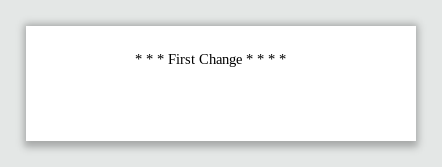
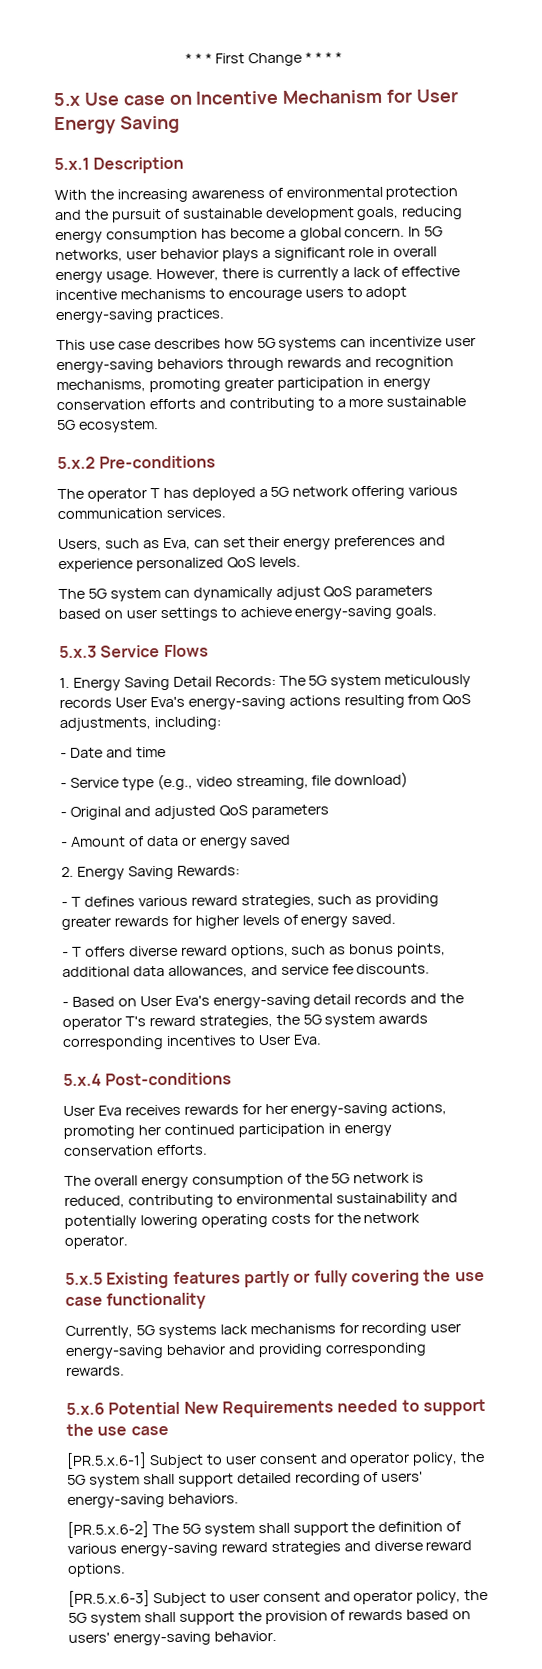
+ 5.x Use case on Incentive Mechanism for User Energy Saving
+ 5.x.1 Description
+ With the increasing awareness of environmental protection and the pursuit of sustainable development goals, reducing energy consumption has become a global concern. In 5G networks, user behavior plays a significant role in overall energy usage. However, there is currently a lack of effective incentive mechanisms to encourage users to adopt energy-saving practices.
+ This use case describes how 5G systems can incentivize user energy-saving behaviors through rewards and recognition mechanisms, promoting greater participation in energy conservation efforts and contributing to a more sustainable 5G ecosystem.
+ 5.x.2 Pre-conditions
+ The operator T has deployed a 5G network offering various communication services.
+ Users, such as Eva, can set their energy preferences and experience personalized QoS levels.
+ The 5G system can dynamically adjust QoS parameters based on user settings to achieve energy-saving goals.
+ 5.x.3 Service Flows
+ 1. Energy Saving Detail Records: The 5G system meticulously records User Eva's energy-saving actions resulting from QoS adjustments, including:
+ - Date and time
+ - Service type (e.g., video streaming, file download)
+ - Original and adjusted QoS parameters
+ - Amount of data or energy saved
+ 2. Energy Saving Rewards:
+ - T defines various reward strategies, such as providing greater rewards for higher levels of energy saved.
+ - T offers diverse reward options, such as bonus points, additional data allowances, and service fee discounts.
+ - Based on User Eva's energy-saving detail records and the operator T's reward strategies, the 5G system awards corresponding incentives to User Eva.
+ 5.x.4 Post-conditions
+ User Eva receives rewards for her energy-saving actions, promoting her continued participation in energy conservation efforts.
+ The overall energy consumption of the 5G network is reduced, contributing to environmental sustainability and potentially lowering operating costs for the network operator.
+ 5.x.5 Existing features partly or fully covering the use case functionality
+ Currently, 5G systems lack mechanisms for recording user energy-saving behavior and providing corresponding rewards.
+ 5.x.6 Potential New Requirements needed to support the use case
+ [PR.5.x.6-1] Subject to user consent and operator policy, the 5G system shall support detailed recording of users' energy-saving behaviors.
+ [PR.5.x.6-2] The 5G system shall support the definition of various energy-saving reward strategies and diverse reward options.
+ [PR.5.x.6-3] Subject to user consent and operator policy, the 5G system shall support the provision of rewards based on users' energy-saving behavior.

